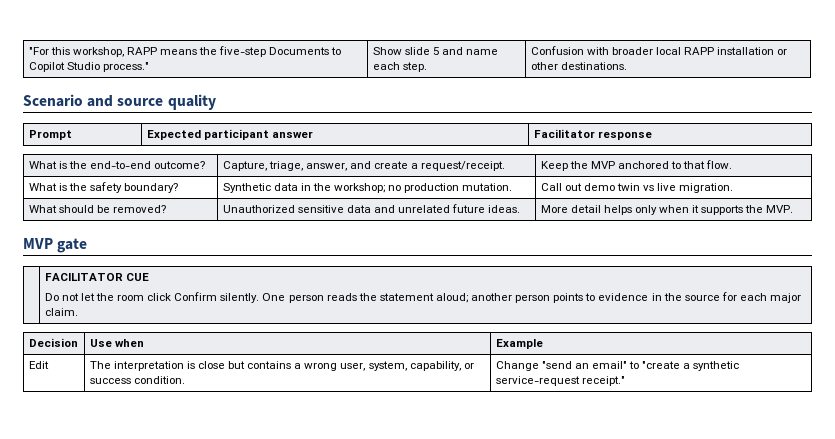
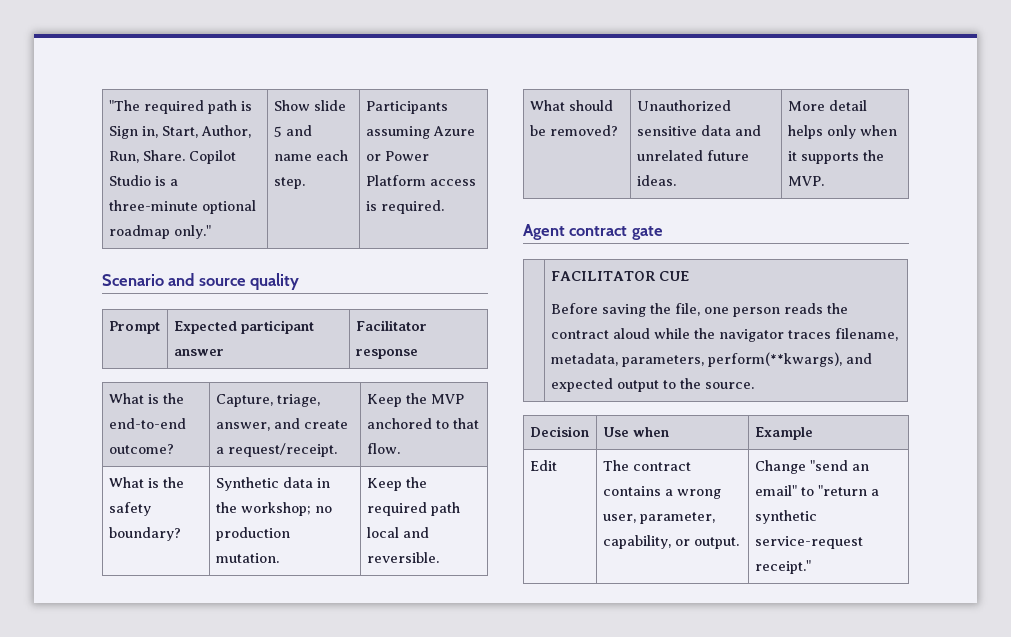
- "For this workshop, RAPP means the five-step Documents to Copilot Studio process." | Show slide 5 and name each step. | Confusion with broader local RAPP installation or other destinations.
+ "The required path is Sign in, Start, Author, Run, Share. Copilot Studio is a three-minute optional roadmap only." | Show slide 5 and name each step. | Participants assuming Azure or Power Platform access is required.
- What is the safety boundary? | Synthetic data in the workshop; no production mutation. | Call out demo twin vs live migration.
+ What is the safety boundary? | Synthetic data in the workshop; no production mutation. | Keep the required path local and reversible.
- MVP gate
+ Agent contract gate
  | FACILITATOR CUE
- Do not let the room click Confirm silently. One person reads the statement aloud; another person points to evidence in the source for each major claim.
+ Before saving the file, one person reads the contract aloud while the navigator traces filename, metadata, parameters, perform(**kwargs), and expected output to the source.
- Edit | The interpretation is close but contains a wrong user, system, capability, or success condition. | Change "send an email" to "create a synthetic service-request receipt."
+ Edit | The contract contains a wrong user, parameter, capability, or output. | Change "send an email" to "return a synthetic service-request receipt."

